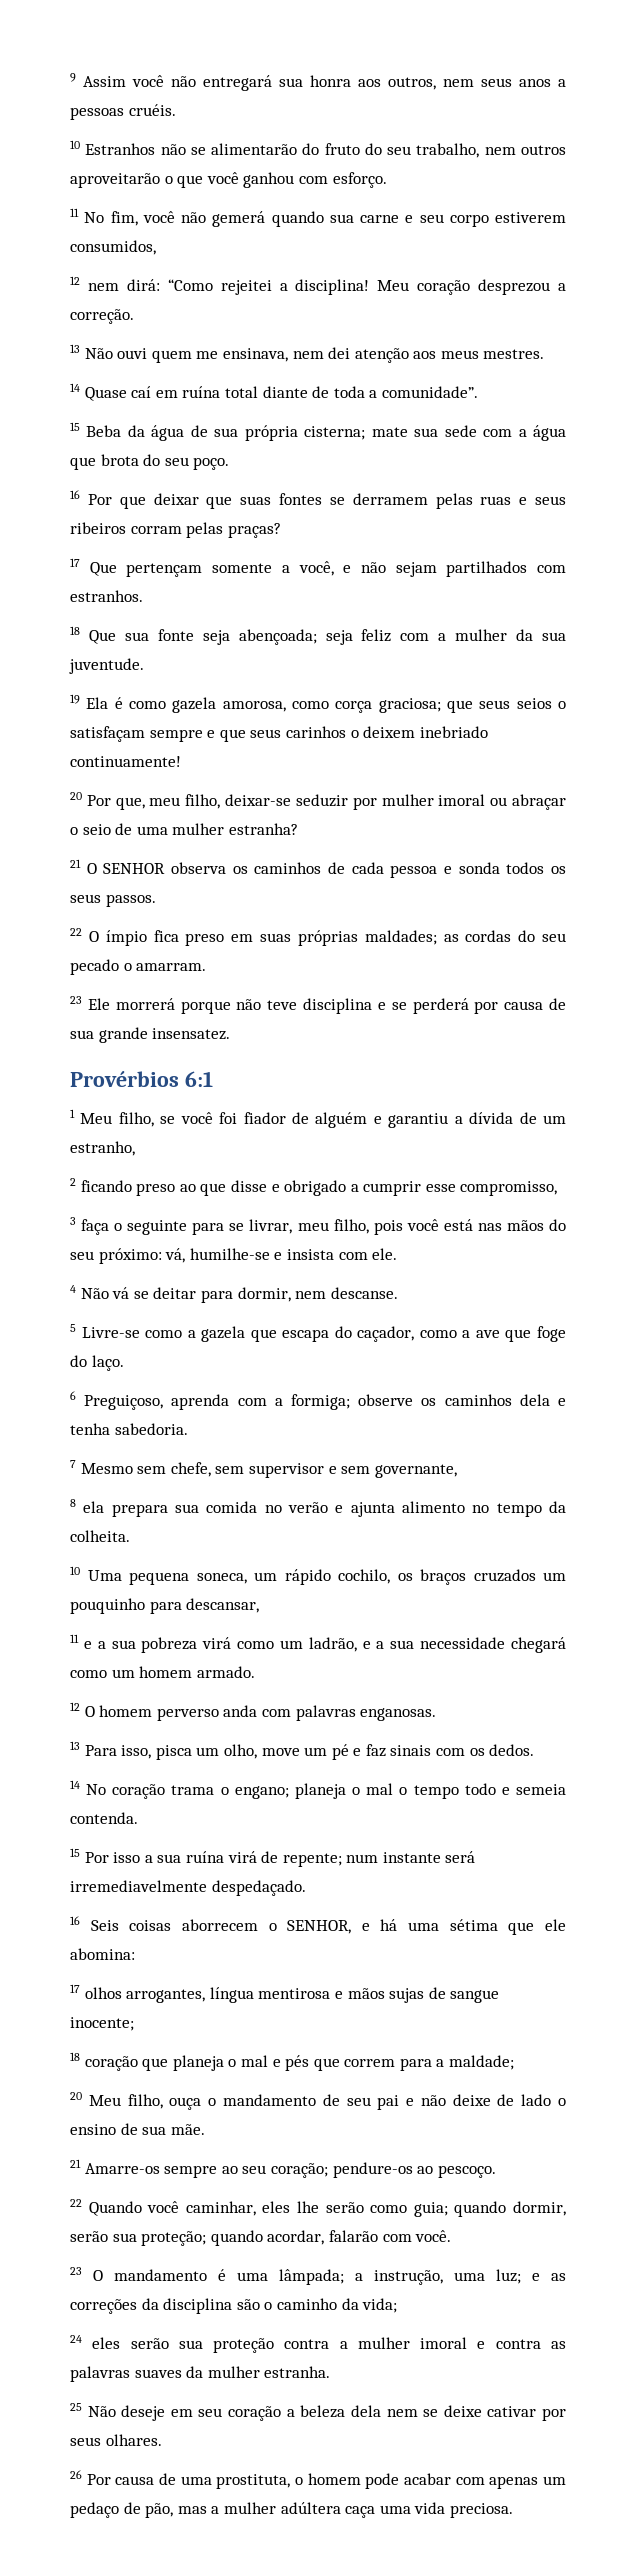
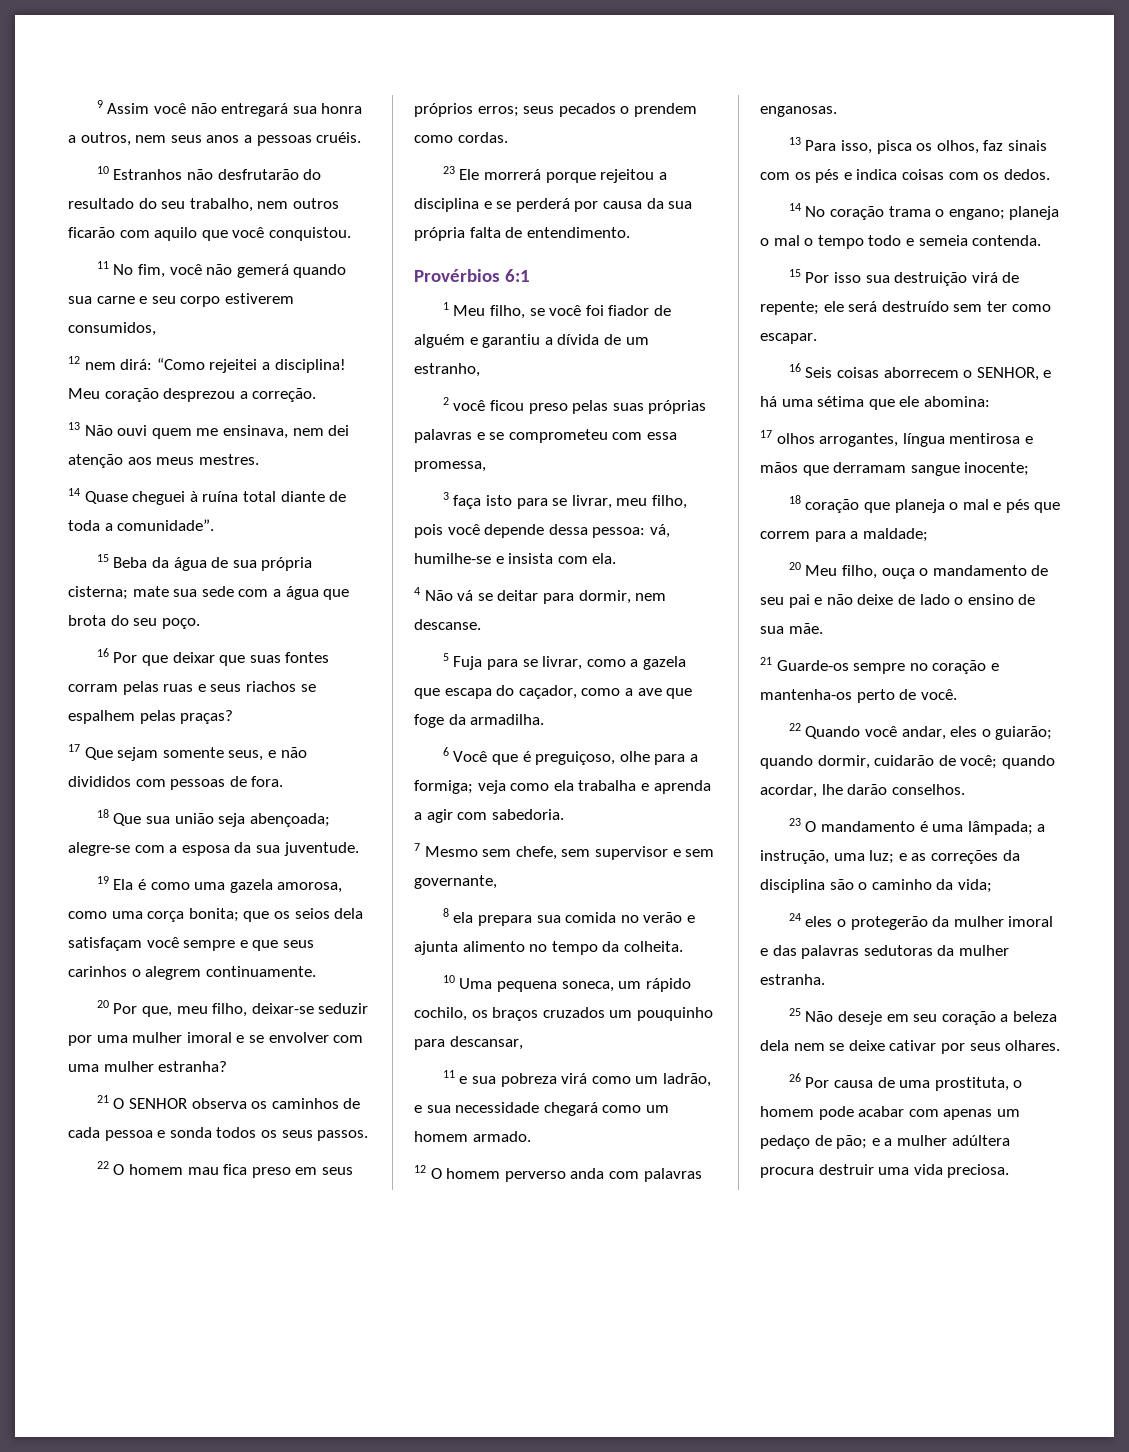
- 9 Assim você não entregará sua honra aos outros, nem seus anos a pessoas cruéis.
+ 9 Assim você não entregará sua honra a outros, nem seus anos a pessoas cruéis.
- 10 Estranhos não se alimentarão do fruto do seu trabalho, nem outros aproveitarão o que você ganhou com esforço.
+ 10 Estranhos não desfrutarão do resultado do seu trabalho, nem outros ficarão com aquilo que você conquistou.
- 14 Quase caí em ruína total diante de toda a comunidade”.
+ 14 Quase cheguei à ruína total diante de toda a comunidade”.
- 16 Por que deixar que suas fontes se derramem pelas ruas e seus ribeiros corram pelas praças?
+ 16 Por que deixar que suas fontes corram pelas ruas e seus riachos se espalhem pelas praças?
- 17 Que pertençam somente a você, e não sejam partilhados com estranhos.
+ 17 Que sejam somente seus, e não divididos com pessoas de fora.
- 18 Que sua fonte seja abençoada; seja feliz com a mulher da sua juventude.
+ 18 Que sua união seja abençoada; alegre-se com a esposa da sua juventude.
- 19 Ela é como gazela amorosa, como corça graciosa; que seus seios o satisfaçam sempre e que seus carinhos o deixem inebriado continuamente!
+ 19 Ela é como uma gazela amorosa, como uma corça bonita; que os seios dela satisfaçam você sempre e que seus carinhos o alegrem continuamente.
- 20 Por que, meu filho, deixar-se seduzir por mulher imoral ou abraçar o seio de uma mulher estranha?
+ 20 Por que, meu filho, deixar-se seduzir por uma mulher imoral e se envolver com uma mulher estranha?
- 22 O ímpio fica preso em suas próprias maldades; as cordas do seu pecado o amarram.
+ 22 O homem mau fica preso em seus próprios erros; seus pecados o prendem como cordas.
- 23 Ele morrerá porque não teve disciplina e se perderá por causa de sua grande insensatez.
+ 23 Ele morrerá porque rejeitou a disciplina e se perderá por causa da sua própria falta de entendimento.
- 2 ficando preso ao que disse e obrigado a cumprir esse compromisso,
+ 2 você ficou preso pelas suas próprias palavras e se comprometeu com essa promessa,
- 3 faça o seguinte para se livrar, meu filho, pois você está nas mãos do seu próximo: vá, humilhe-se e insista com ele.
+ 3 faça isto para se livrar, meu filho, pois você depende dessa pessoa: vá, humilhe-se e insista com ela.
- 5 Livre-se como a gazela que escapa do caçador, como a ave que foge do laço.
+ 5 Fuja para se livrar, como a gazela que escapa do caçador, como a ave que foge da armadilha.
- 6 Preguiçoso, aprenda com a formiga; observe os caminhos dela e tenha sabedoria.
+ 6 Você que é preguiçoso, olhe para a formiga; veja como ela trabalha e aprenda a agir com sabedoria.
- 11 e a sua pobreza virá como um ladrão, e a sua necessidade chegará como um homem armado.
+ 11 e sua pobreza virá como um ladrão, e sua necessidade chegará como um homem armado.
- 13 Para isso, pisca um olho, move um pé e faz sinais com os dedos.
+ 13 Para isso, pisca os olhos, faz sinais com os pés e indica coisas com os dedos.
- 15 Por isso a sua ruína virá de repente; num instante será irremediavelmente despedaçado.
+ 15 Por isso sua destruição virá de repente; ele será destruído sem ter como escapar.
- 17 olhos arrogantes, língua mentirosa e mãos sujas de sangue inocente;
+ 17 olhos arrogantes, língua mentirosa e mãos que derramam sangue inocente;
- 21 Amarre-os sempre ao seu coração; pendure-os ao pescoço.
- 22 Quando você caminhar, eles lhe serão como guia; quando dormir, serão sua proteção; quando acordar, falarão com você.
+ 21 Guarde-os sempre no coração e mantenha-os perto de você.
+ 22 Quando você andar, eles o guiarão; quando dormir, cuidarão de você; quando acordar, lhe darão conselhos.
- 24 eles serão sua proteção contra a mulher imoral e contra as palavras suaves da mulher estranha.
+ 24 eles o protegerão da mulher imoral e das palavras sedutoras da mulher estranha.
- 26 Por causa de uma prostituta, o homem pode acabar com apenas um pedaço de pão, mas a mulher adúltera caça uma vida preciosa.
+ 26 Por causa de uma prostituta, o homem pode acabar com apenas um pedaço de pão; e a mulher adúltera procura destruir uma vida preciosa.

